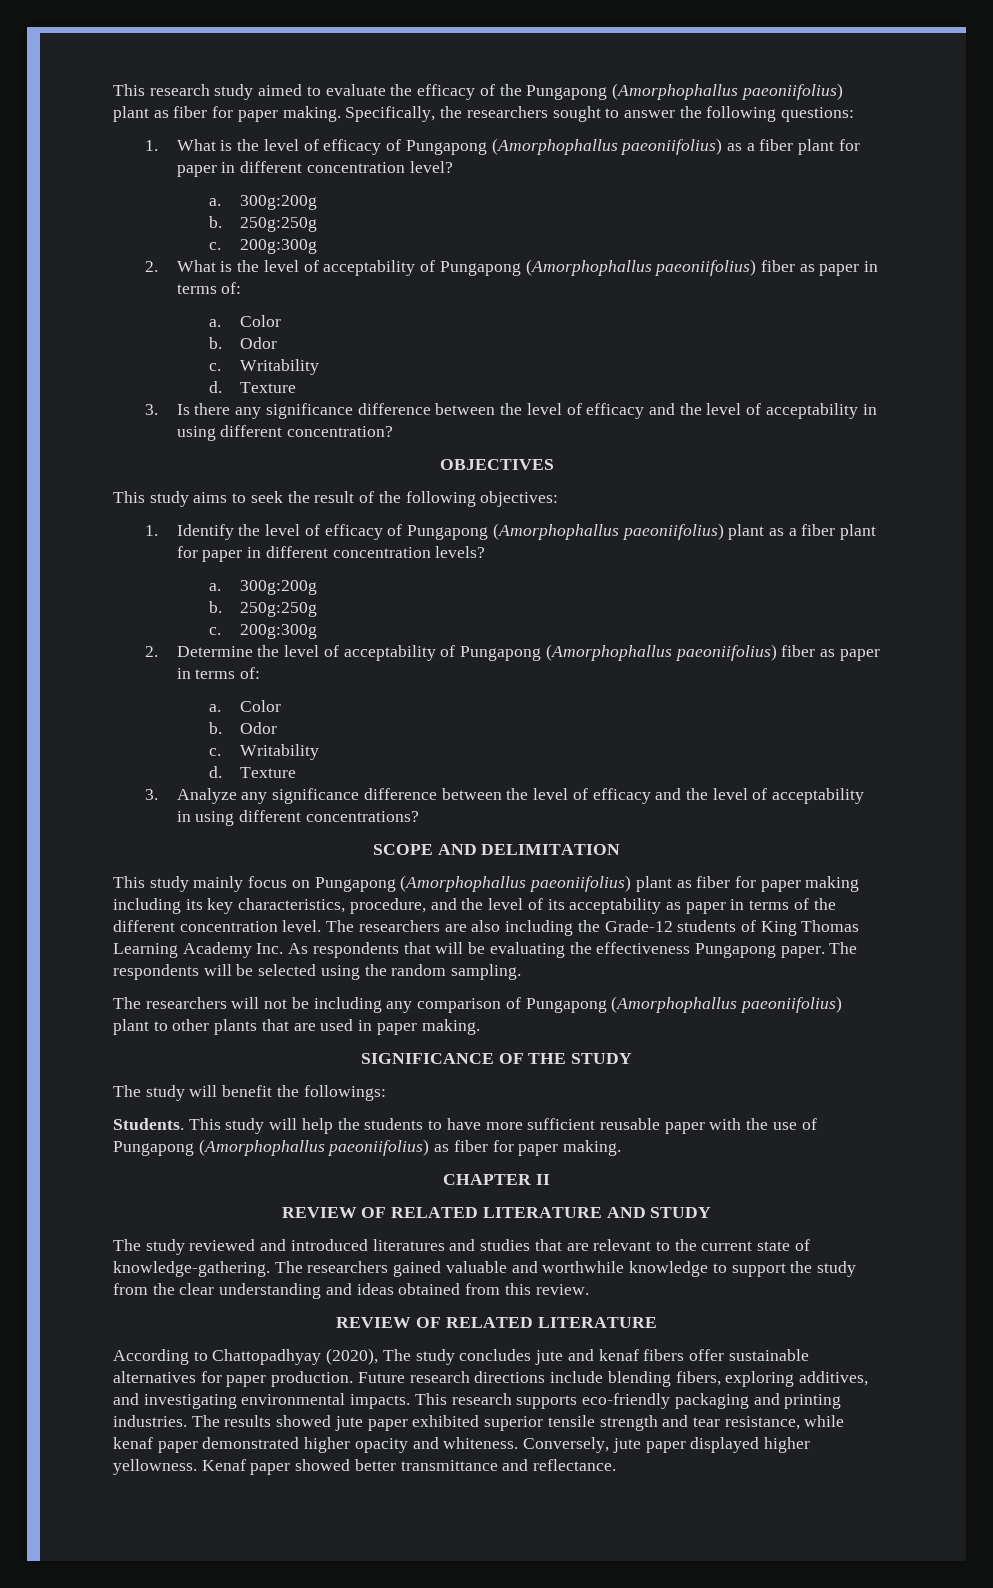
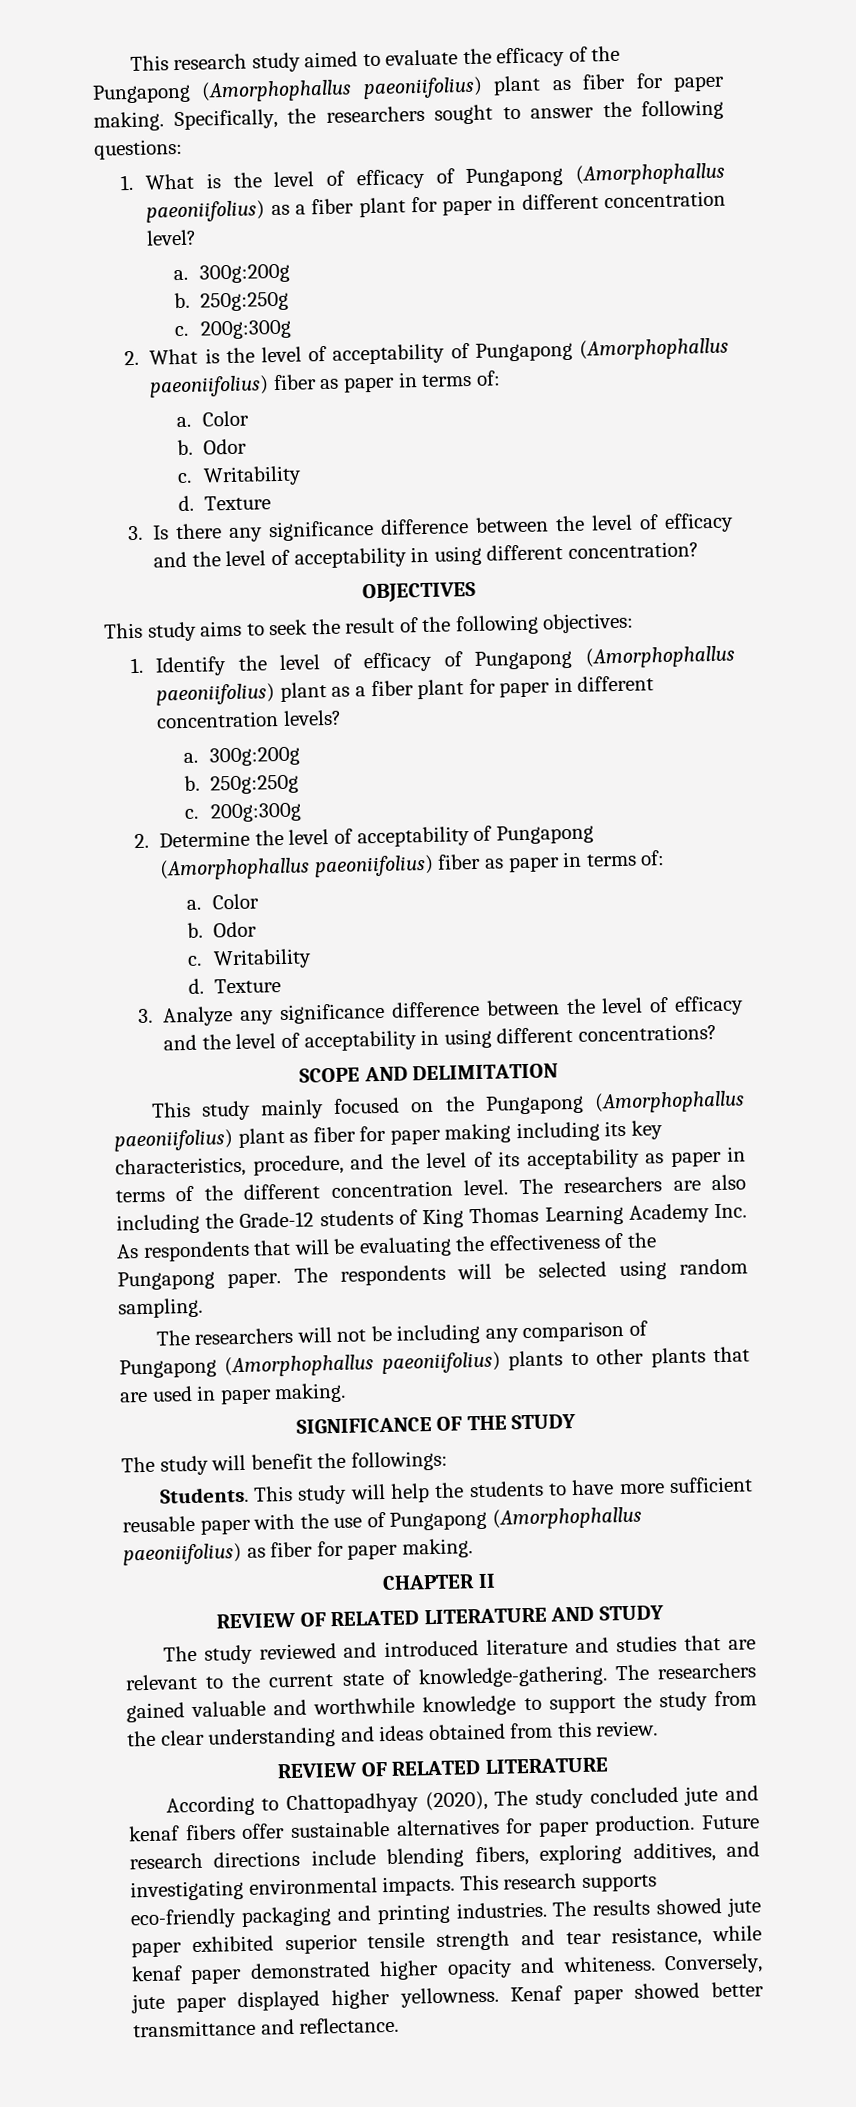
- This study mainly focus on Pungapong (Amorphophallus paeoniifolius) plant as fiber for paper making including its key characteristics, procedure, and the level of its acceptability as paper in terms of the different concentration level.
+ This study mainly focused on the Pungapong (Amorphophallus paeoniifolius) plant as fiber for paper making including its key characteristics, procedure, and the level of its acceptability as paper in terms of the different concentration level.
- The researchers are also including the Grade-12 students of King Thomas Learning Academy Inc. As respondents that will be evaluating the effectiveness Pungapong paper.
+ The researchers are also including the Grade-12 students of King Thomas Learning Academy Inc. As respondents that will be evaluating the effectiveness of the Pungapong paper.
- The respondents will be selected using the random sampling.
+ The respondents will be selected using random sampling.
- The researchers will not be including any comparison of Pungapong (Amorphophallus paeoniifolius) plant to other plants that are used in paper making.
+ The researchers will not be including any comparison of Pungapong (Amorphophallus paeoniifolius) plants to other plants that are used in paper making.
- The study reviewed and introduced literatures and studies that are relevant to the current state of knowledge-gathering.
+ The study reviewed and introduced literature and studies that are relevant to the current state of knowledge-gathering.
- According to Chattopadhyay (2020), The study concludes jute and kenaf fibers offer sustainable alternatives for paper production.
+ According to Chattopadhyay (2020), The study concluded jute and kenaf fibers offer sustainable alternatives for paper production.

